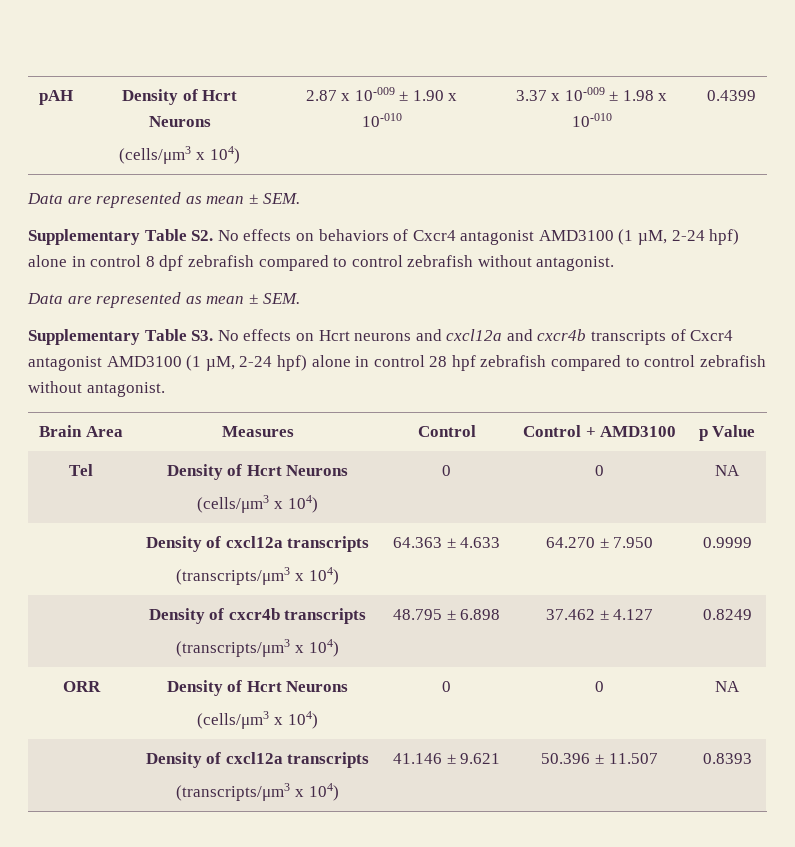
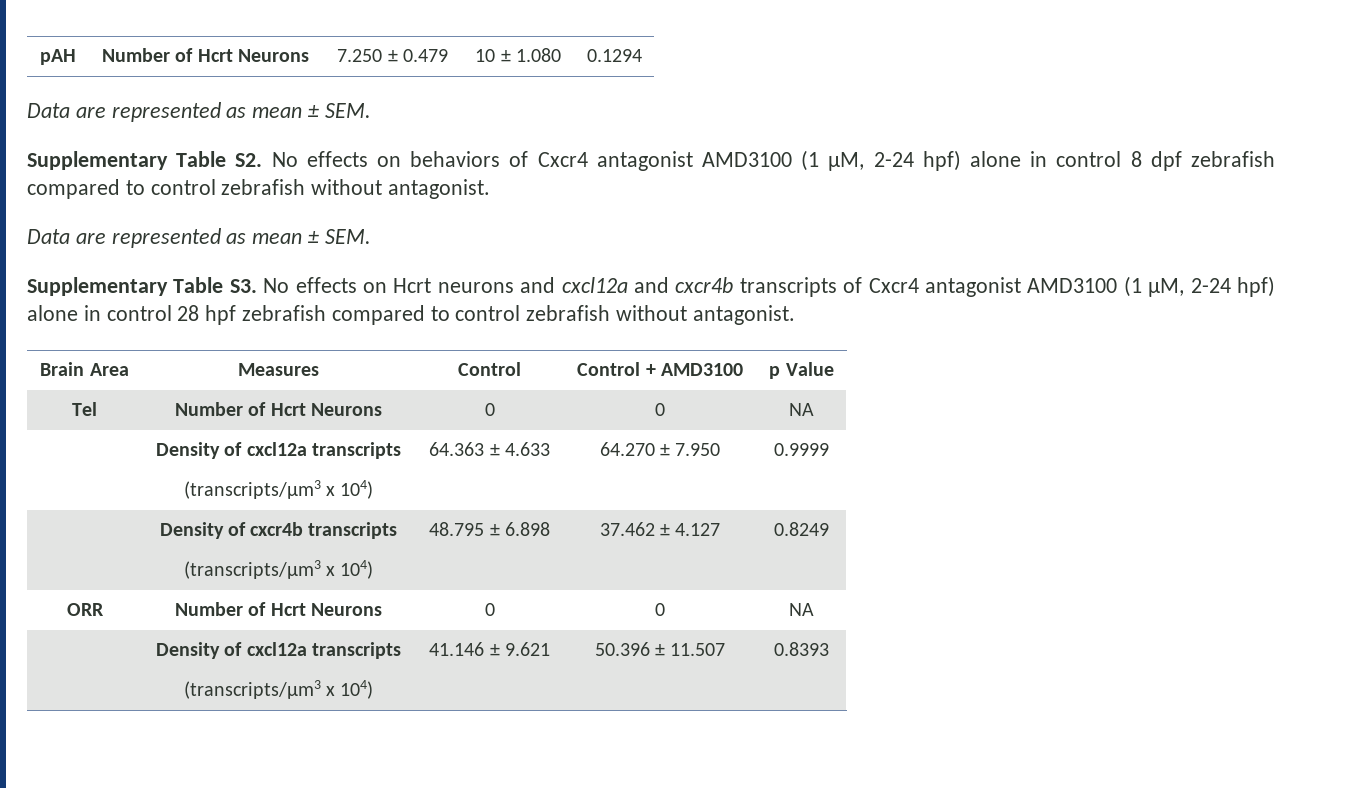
- pAH | Density of Hcrt Neurons
- (cells/μm3 x 104) | 2.87 x 10-009 ± 1.90 x 10-010 | 3.37 x 10-009 ± 1.98 x 10-010 | 0.4399
+ pAH | Number of Hcrt Neurons | 7.250 ± 0.479 | 10 ± 1.080 | 0.1294
- Tel | Density of Hcrt Neurons
- (cells/μm3 x 104) | 0 | 0 | NA
+ Tel | Number of Hcrt Neurons | 0 | 0 | NA
- ORR | Density of Hcrt Neurons
- (cells/μm3 x 104) | 0 | 0 | NA
+ ORR | Number of Hcrt Neurons | 0 | 0 | NA

